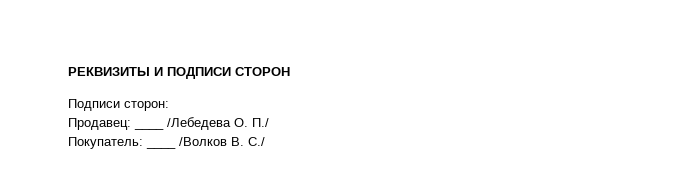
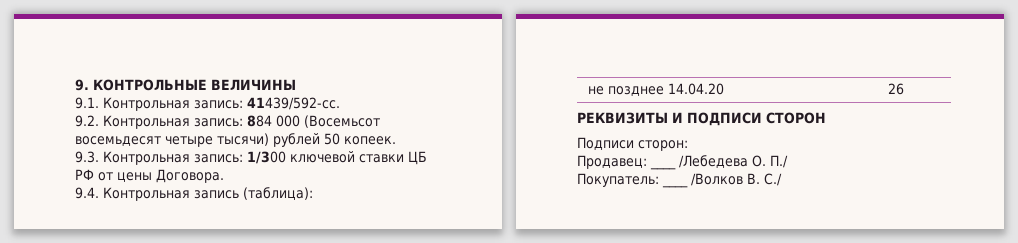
+ 9. КОНТРОЛЬНЫЕ ВЕЛИЧИНЫ
+ 9.1. Контрольная запись: 41439/592-сс.
+ 9.2. Контрольная запись: 884 000 (Восемьсот восемьдесят четыре тысячи) рублей 50 копеек.
+ 9.3. Контрольная запись: 1/300 ключевой ставки ЦБ РФ от цены Договора.
+ 9.4. Контрольная запись (таблица):
+ не позднее 14.04.20 | 26

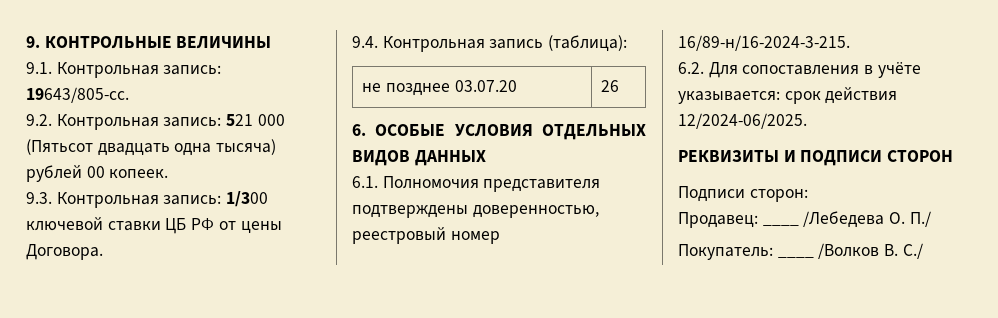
- 9.1. Контрольная запись: 41439/592-сс.
+ 9.1. Контрольная запись: 19643/805-сс.
- 9.2. Контрольная запись: 884 000 (Восемьсот восемьдесят четыре тысячи) рублей 50 копеек.
+ 9.2. Контрольная запись: 521 000 (Пятьсот двадцать одна тысяча) рублей 00 копеек.
- не позднее 14.04.20 | 26
+ не позднее 03.07.20 | 26
+ 6. ОСОБЫЕ УСЛОВИЯ ОТДЕЛЬНЫХ ВИДОВ ДАННЫХ
+ 6.1. Полномочия представителя подтверждены доверенностью, реестровый номер 16/89-н/16-2024-3-215.
+ 6.2. Для сопоставления в учёте указывается: срок действия 12/2024-06/2025.

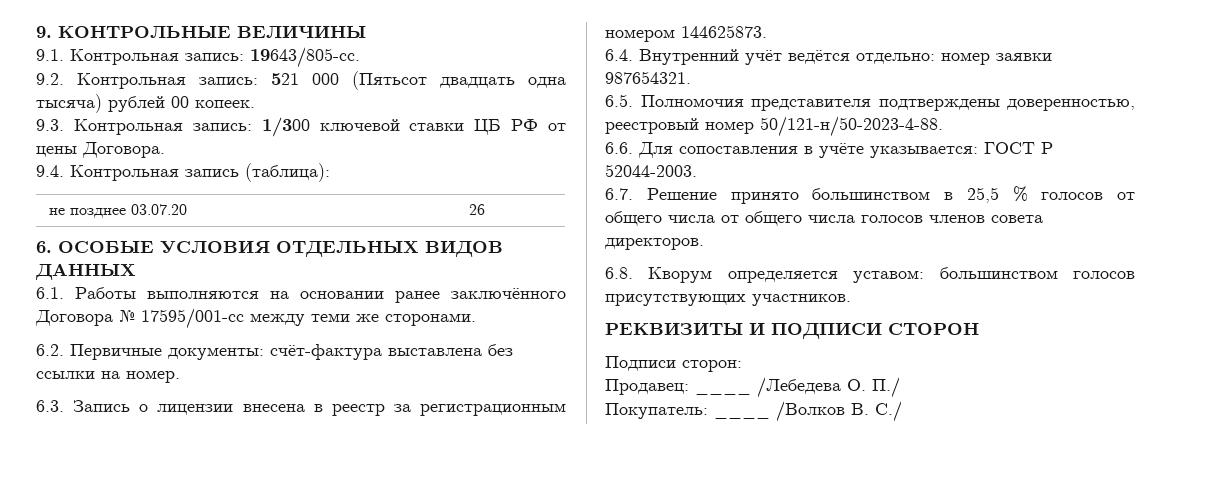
- 6.1. Полномочия представителя подтверждены доверенностью, реестровый номер 16/89-н/16-2024-3-215.
- 6.2. Для сопоставления в учёте указывается: срок действия 12/2024-06/2025.
+ 6.1. Работы выполняются на основании ранее заключённого Договора № 17595/001-сс между теми же сторонами.
+ 6.2. Первичные документы: счёт-фактура выставлена без ссылки на номер.
+ 6.3. Запись о лицензии внесена в реестр за регистрационным номером 144625873.
+ 6.4. Внутренний учёт ведётся отдельно: номер заявки 987654321.
+ 6.5. Полномочия представителя подтверждены доверенностью, реестровый номер 50/121-н/50-2023-4-88.
+ 6.6. Для сопоставления в учёте указывается: ГОСТ Р 52044-2003.
+ 6.7. Решение принято большинством в 25,5 % голосов от общего числа от общего числа голосов членов совета директоров.
+ 6.8. Кворум определяется уставом: большинством голосов присутствующих участников.

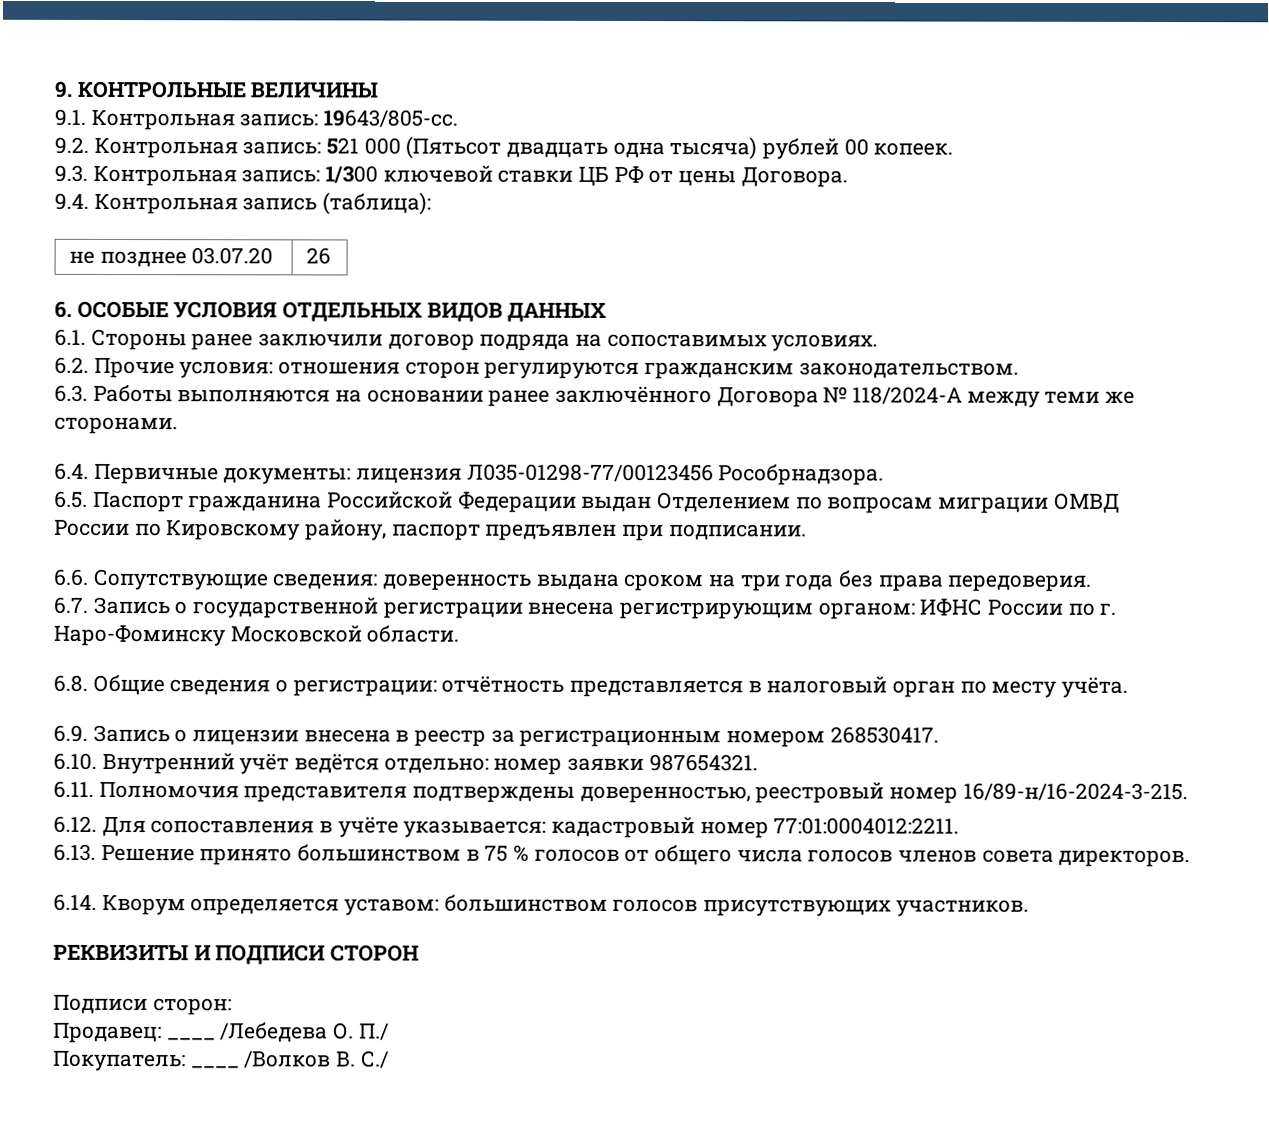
- 6.1. Работы выполняются на основании ранее заключённого Договора № 17595/001-сс между теми же сторонами.
+ 6.1. Стороны ранее заключили договор подряда на сопоставимых условиях.
+ 6.2. Прочие условия: отношения сторон регулируются гражданским законодательством.
+ 6.3. Работы выполняются на основании ранее заключённого Договора № 118/2024-А между теми же сторонами.
- 6.2. Первичные документы: счёт-фактура выставлена без ссылки на номер.
- 6.3. Запись о лицензии внесена в реестр за регистрационным номером 144625873.
- 6.4. Внутренний учёт ведётся отдельно: номер заявки 987654321.
+ 6.4. Первичные документы: лицензия Л035-01298-77/00123456 Рособрнадзора.
+ 6.5. Паспорт гражданина Российской Федерации выдан Отделением по вопросам миграции ОМВД России по Кировскому району, паспорт предъявлен при подписании.
+ 6.6. Сопутствующие сведения: доверенность выдана сроком на три года без права передоверия.
+ 6.7. Запись о государственной регистрации внесена регистрирующим органом: ИФНС России по г. Наро-Фоминску Московской области.
+ 6.8. Общие сведения о регистрации: отчётность представляется в налоговый орган по месту учёта.
+ 6.9. Запись о лицензии внесена в реестр за регистрационным номером 268530417.
+ 6.10. Внутренний учёт ведётся отдельно: номер заявки 987654321.
- 6.5. Полномочия представителя подтверждены доверенностью, реестровый номер 50/121-н/50-2023-4-88.
- 6.6. Для сопоставления в учёте указывается: ГОСТ Р 52044-2003.
- 6.7. Решение принято большинством в 25,5 % голосов от общего числа от общего числа голосов членов совета директоров.
+ 6.11. Полномочия представителя подтверждены доверенностью, реестровый номер 16/89-н/16-2024-3-215.
+ 6.12. Для сопоставления в учёте указывается: кадастровый номер 77:01:0004012:2211.
+ 6.13. Решение принято большинством в 75 % голосов от общего числа голосов членов совета директоров.
- 6.8. Кворум определяется уставом: большинством голосов присутствующих участников.
+ 6.14. Кворум определяется уставом: большинством голосов присутствующих участников.

